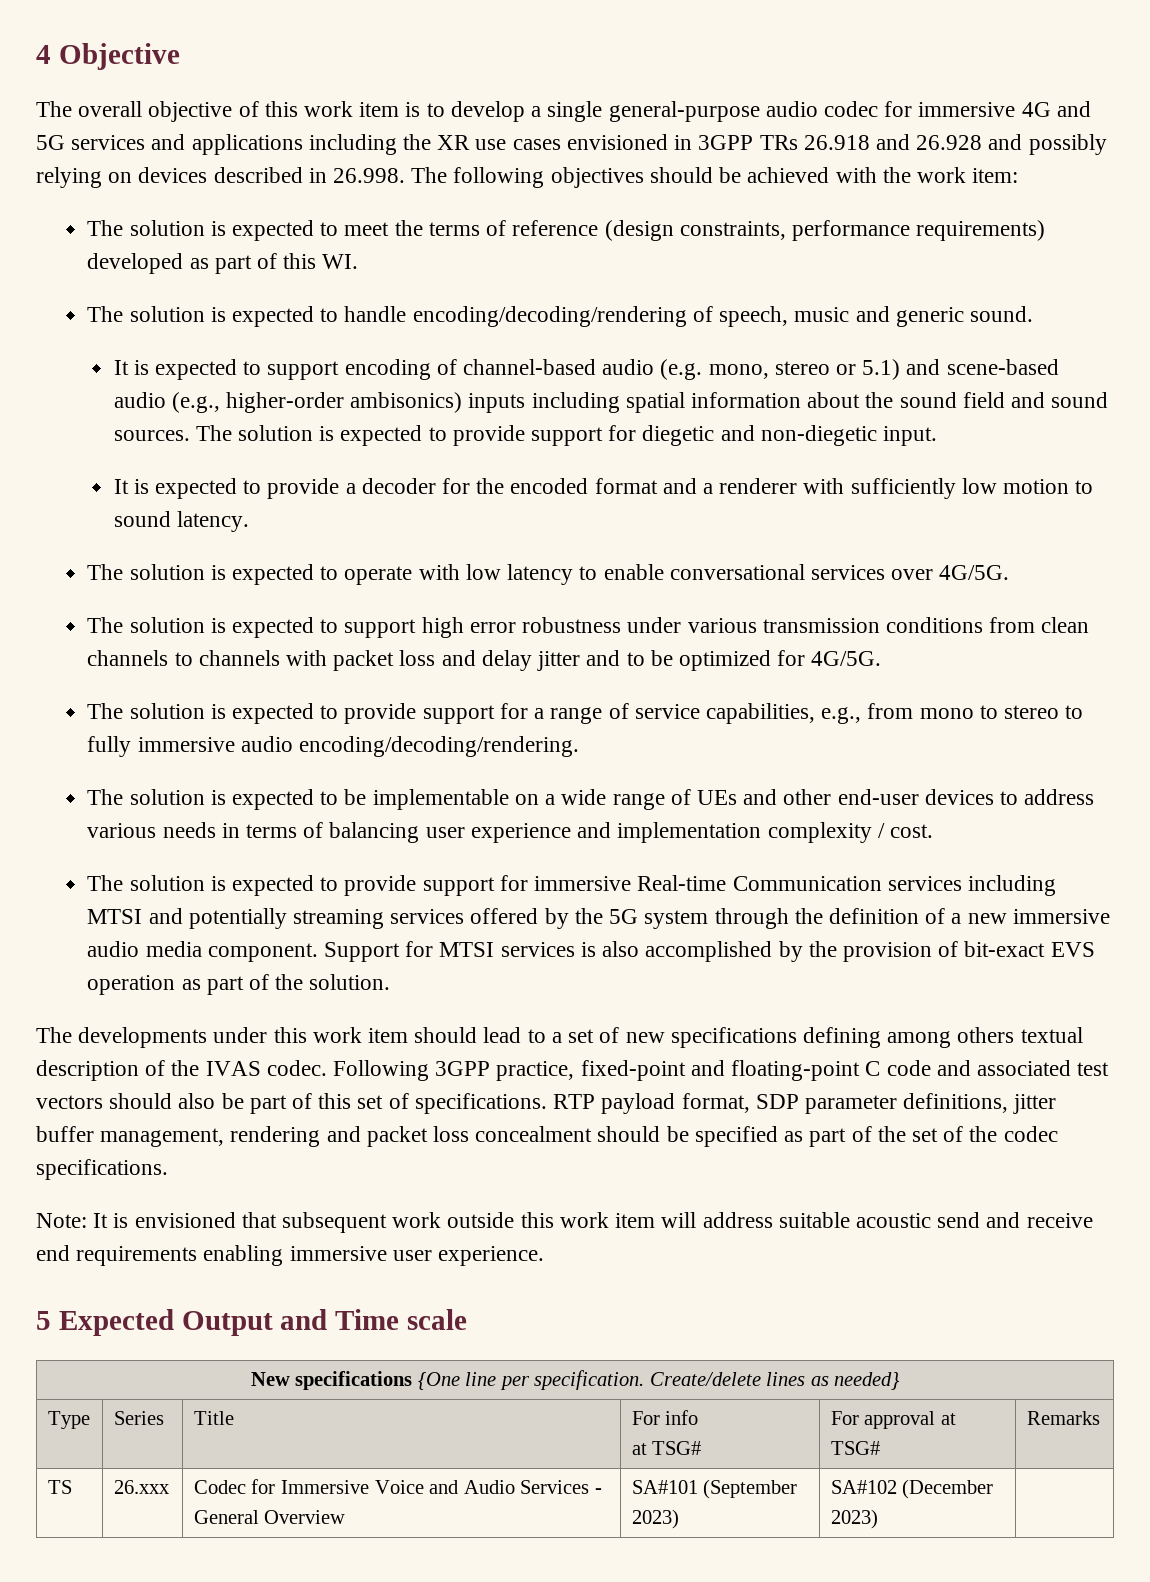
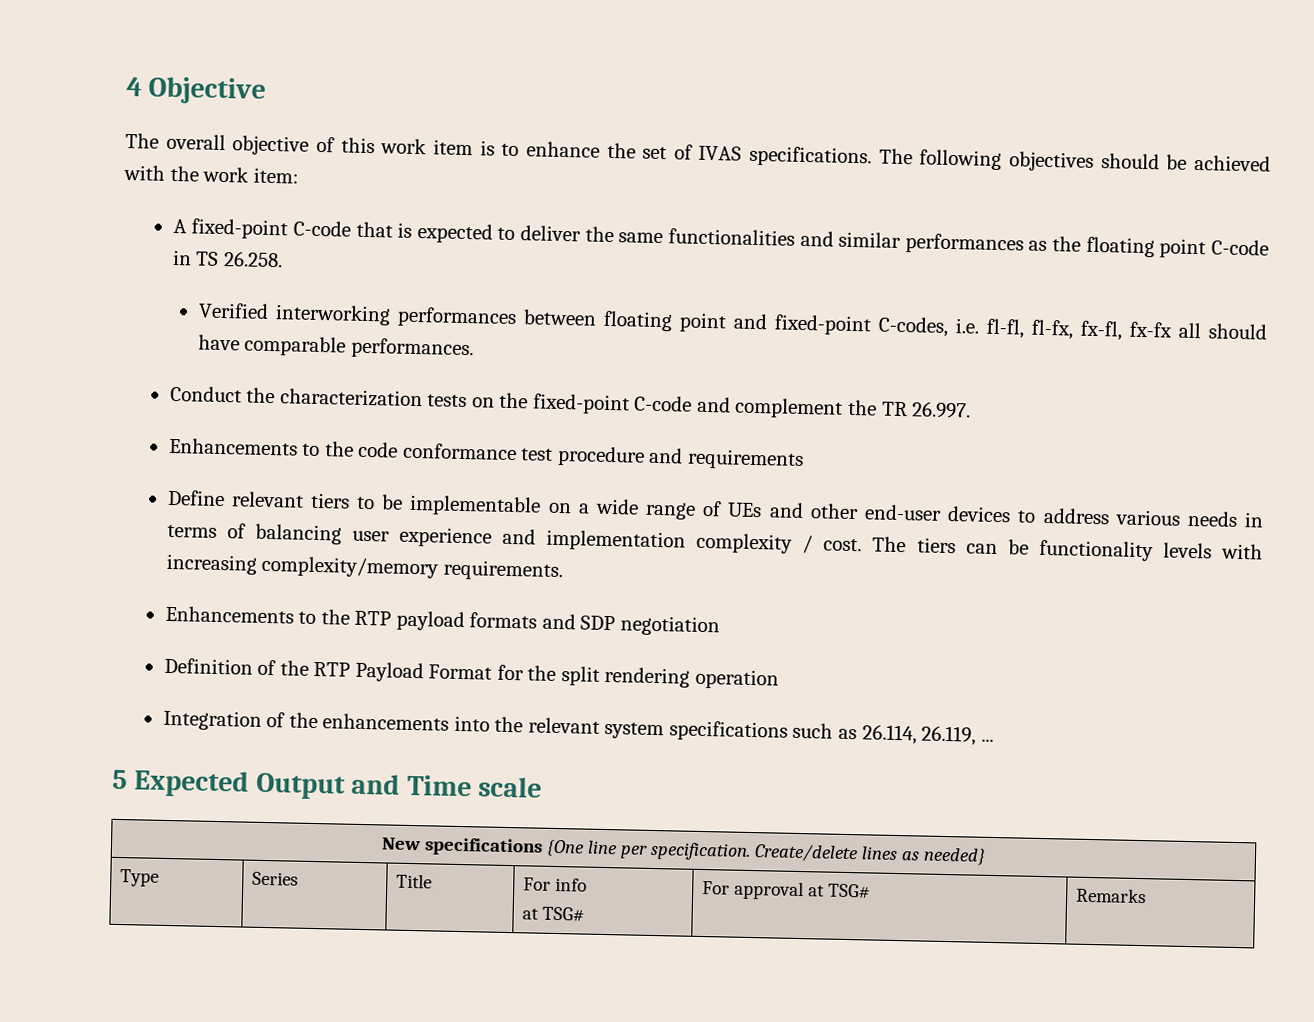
- The overall objective of this work item is to develop a single general-purpose audio codec for immersive 4G and 5G services and applications including the XR use cases envisioned in 3GPP TRs 26.918 and 26.928 and possibly relying on devices described in 26.998. The following objectives should be achieved with the work item:
+ The overall objective of this work item is to enhance the set of IVAS specifications. The following objectives should be achieved with the work item:
- The solution is expected to meet the terms of reference (design constraints, performance requirements) developed as part of this WI.
- The solution is expected to handle encoding/decoding/rendering of speech, music and generic sound.
- It is expected to support encoding of channel-based audio (e.g. mono, stereo or 5.1) and scene-based audio (e.g., higher-order ambisonics) inputs including spatial information about the sound field and sound sources. The solution is expected to provide support for diegetic and non-diegetic input.
- It is expected to provide a decoder for the encoded format and a renderer with sufficiently low motion to sound latency.
- The solution is expected to operate with low latency to enable conversational services over 4G/5G.
- The solution is expected to support high error robustness under various transmission conditions from clean channels to channels with packet loss and delay jitter and to be optimized for 4G/5G.
- The solution is expected to provide support for a range of service capabilities, e.g., from mono to stereo to fully immersive audio encoding/decoding/rendering.
- The solution is expected to be implementable on a wide range of UEs and other end-user devices to address various needs in terms of balancing user experience and implementation complexity / cost.
- The solution is expected to provide support for immersive Real-time Communication services including MTSI and potentially streaming services offered by the 5G system through the definition of a new immersive audio media component. Support for MTSI services is also accomplished by the provision of bit-exact EVS operation as part of the solution.
- The developments under this work item should lead to a set of new specifications defining among others textual description of the IVAS codec. Following 3GPP practice, fixed-point and floating-point C code and associated test vectors should also be part of this set of specifications. RTP payload format, SDP parameter definitions, jitter buffer management, rendering and packet loss concealment should be specified as part of the set of the codec specifications.
- Note: It is envisioned that subsequent work outside this work item will address suitable acoustic send and receive end requirements enabling immersive user experience.
+ A fixed-point C-code that is expected to deliver the same functionalities and similar performances as the floating point C-code in TS 26.258.
+ Verified interworking performances between floating point and fixed-point C-codes, i.e. fl-fl, fl-fx, fx-fl, fx-fx all should have comparable performances.
+ Conduct the characterization tests on the fixed-point C-code and complement the TR 26.997.
+ Enhancements to the code conformance test procedure and requirements
+ Define relevant tiers to be implementable on a wide range of UEs and other end-user devices to address various needs in terms of balancing user experience and implementation complexity / cost. The tiers can be functionality levels with increasing complexity/memory requirements.
+ Enhancements to the RTP payload formats and SDP negotiation
+ Definition of the RTP Payload Format for the split rendering operation
+ Integration of the enhancements into the relevant system specifications such as 26.114, 26.119, ...
- TS | 26.xxx | Codec for Immersive Voice and Audio Services - General Overview | SA#101 (September 2023) | SA#102 (December 2023) |

